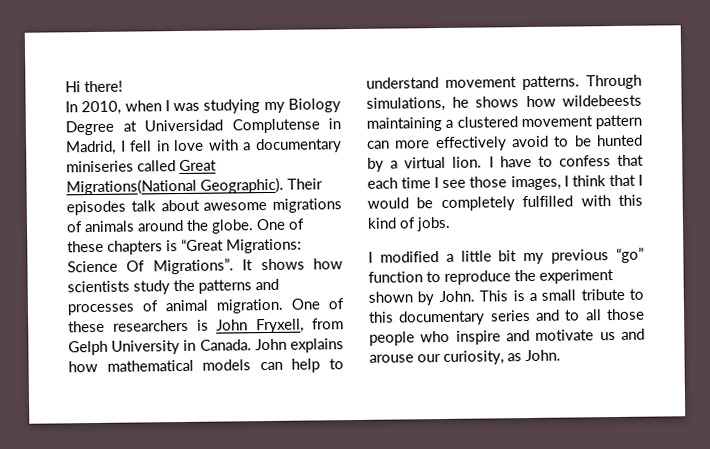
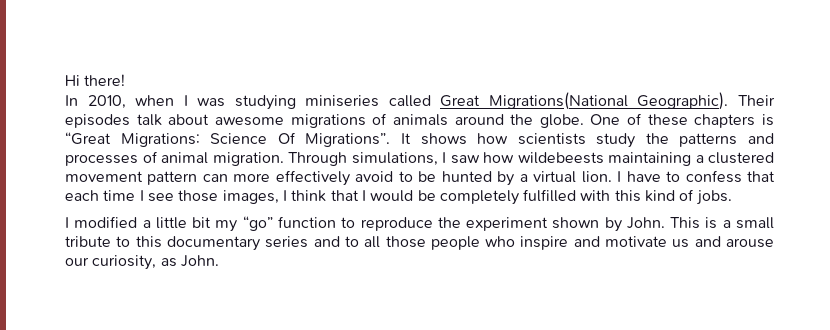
- In 2010, when I was studying my Biology Degree at Universidad Complutense in Madrid, I fell in love with a documentary miniseries called Great Migrations(National Geographic).
+ In 2010, when I was studying miniseries called Great Migrations(National Geographic).
- One of these researchers is John Fryxell, from Gelph University in Canada. John explains how mathematical models can help to understand movement patterns. Through simulations, he shows how wildebeests maintaining a clustered movement pattern can more effectively avoid to be hunted by a virtual lion.
+ Through simulations, I saw how wildebeests maintaining a clustered movement pattern can more effectively avoid to be hunted by a virtual lion.
- I modified a little bit my previous “go” function to reproduce the experiment shown by John.
+ I modified a little bit my “go” function to reproduce the experiment shown by John.

